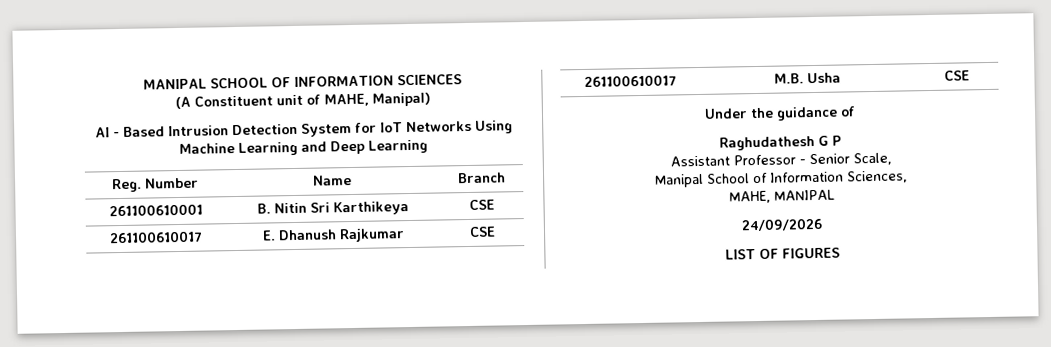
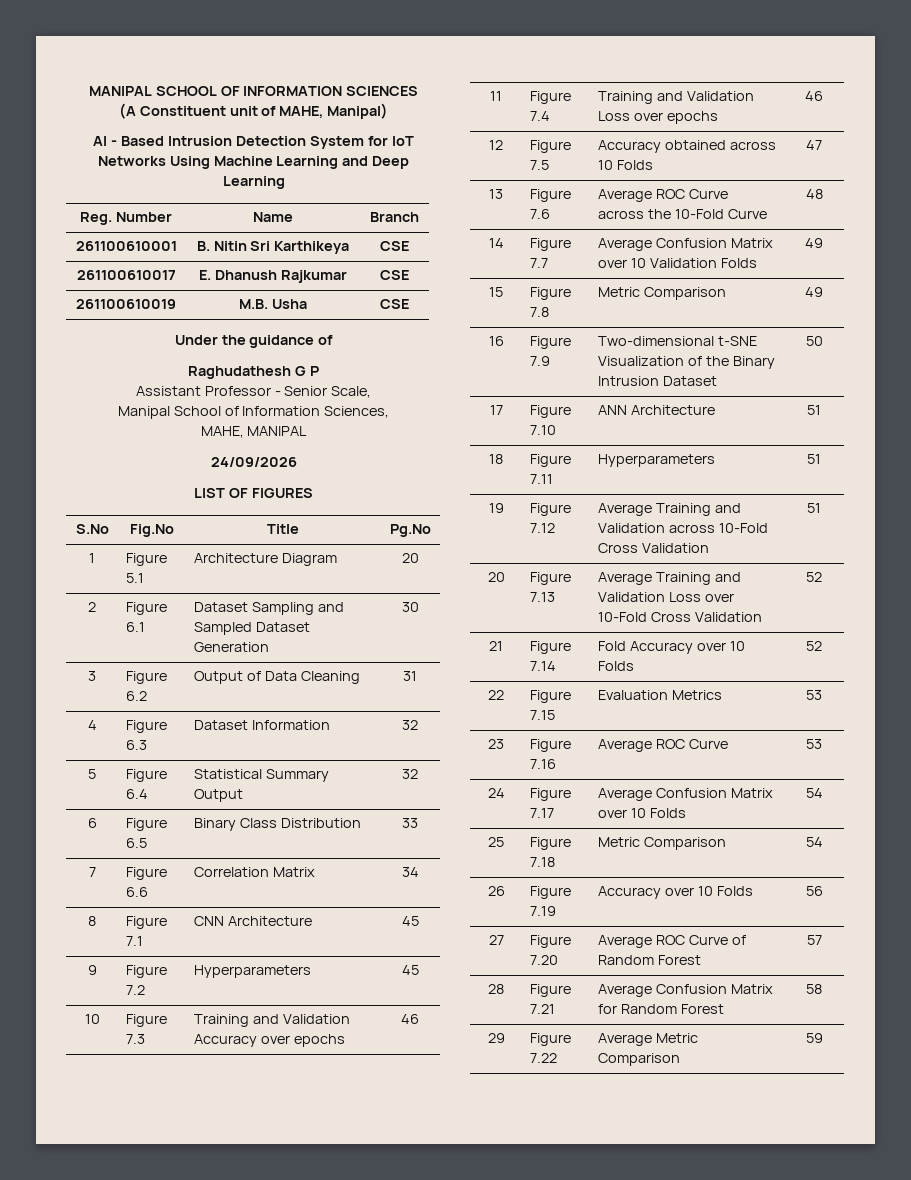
- 261100610017 | M.B. Usha | CSE
+ 261100610019 | M.B. Usha | CSE
+ S.No | Fig.No | Title | Pg.No
+ 1 | Figure 5.1 | Architecture Diagram | 20
+ 2 | Figure 6.1 | Dataset Sampling and Sampled Dataset Generation | 30
+ 3 | Figure 6.2 | Output of Data Cleaning | 31
+ 4 | Figure 6.3 | Dataset Information | 32
+ 5 | Figure 6.4 | Statistical Summary Output | 32
+ 6 | Figure 6.5 | Binary Class Distribution | 33
+ 7 | Figure 6.6 | Correlation Matrix | 34
+ 8 | Figure 7.1 | CNN Architecture | 45
+ 9 | Figure 7.2 | Hyperparameters | 45
+ 10 | Figure 7.3 | Training and Validation Accuracy over epochs | 46
+ 11 | Figure 7.4 | Training and Validation Loss over epochs | 46
+ 12 | Figure 7.5 | Accuracy obtained across 10 Folds | 47
+ 13 | Figure 7.6 | Average ROC Curve across the 10-Fold Curve | 48
+ 14 | Figure 7.7 | Average Confusion Matrix over 10 Validation Folds | 49
+ 15 | Figure 7.8 | Metric Comparison | 49
+ 16 | Figure 7.9 | Two-dimensional t-SNE Visualization of the Binary Intrusion Dataset | 50
+ 17 | Figure 7.10 | ANN Architecture | 51
+ 18 | Figure 7.11 | Hyperparameters | 51
+ 19 | Figure 7.12 | Average Training and Validation across 10-Fold Cross Validation | 51
+ 20 | Figure 7.13 | Average Training and Validation Loss over 10-Fold Cross Validation | 52
+ 21 | Figure 7.14 | Fold Accuracy over 10 Folds | 52
+ 22 | Figure 7.15 | Evaluation Metrics | 53
+ 23 | Figure 7.16 | Average ROC Curve | 53
+ 24 | Figure 7.17 | Average Confusion Matrix over 10 Folds | 54
+ 25 | Figure 7.18 | Metric Comparison | 54
+ 26 | Figure 7.19 | Accuracy over 10 Folds | 56
+ 27 | Figure 7.20 | Average ROC Curve of Random Forest | 57
+ 28 | Figure 7.21 | Average Confusion Matrix for Random Forest | 58
+ 29 | Figure 7.22 | Average Metric Comparison | 59

